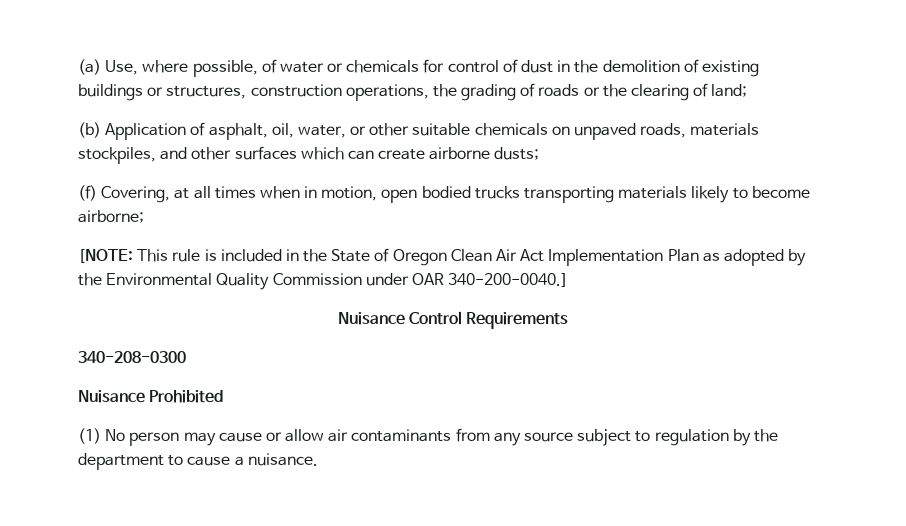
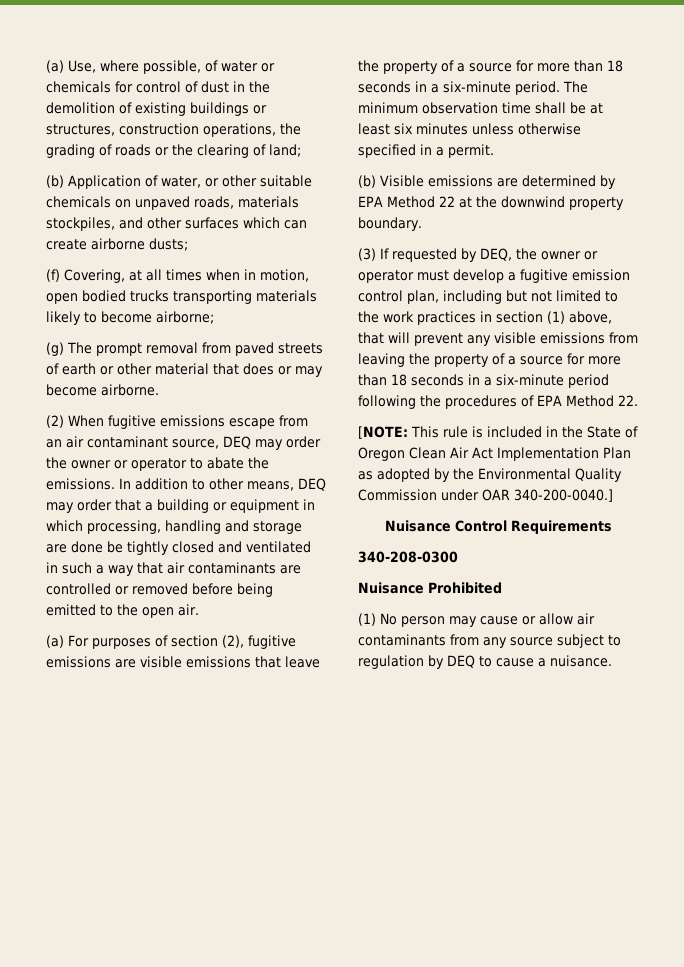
- (b) Application of asphalt, oil, water, or other suitable chemicals on unpaved roads, materials stockpiles, and other surfaces which can create airborne dusts;
+ (b) Application of water, or other suitable chemicals on unpaved roads, materials stockpiles, and other surfaces which can create airborne dusts;
+ (g) The prompt removal from paved streets of earth or other material that does or may become airborne.
+ (2) When fugitive emissions escape from an air contaminant source, DEQ may order the owner or operator to abate the emissions. In addition to other means, DEQ may order that a building or equipment in which processing, handling and storage are done be tightly closed and ventilated in such a way that air contaminants are controlled or removed before being emitted to the open air.
+ (a) For purposes of section (2), fugitive emissions are visible emissions that leave the property of a source for more than 18 seconds in a six-minute period. The minimum observation time shall be at least six minutes unless otherwise specified in a permit.
+ (b) Visible emissions are determined by EPA Method 22 at the downwind property boundary.
+ (3) If requested by DEQ, the owner or operator must develop a fugitive emission control plan, including but not limited to the work practices in section (1) above, that will prevent any visible emissions from leaving the property of a source for more than 18 seconds in a six-minute period following the procedures of EPA Method 22.
- (1) No person may cause or allow air contaminants from any source subject to regulation by the department to cause a nuisance.
+ (1) No person may cause or allow air contaminants from any source subject to regulation by DEQ to cause a nuisance.

